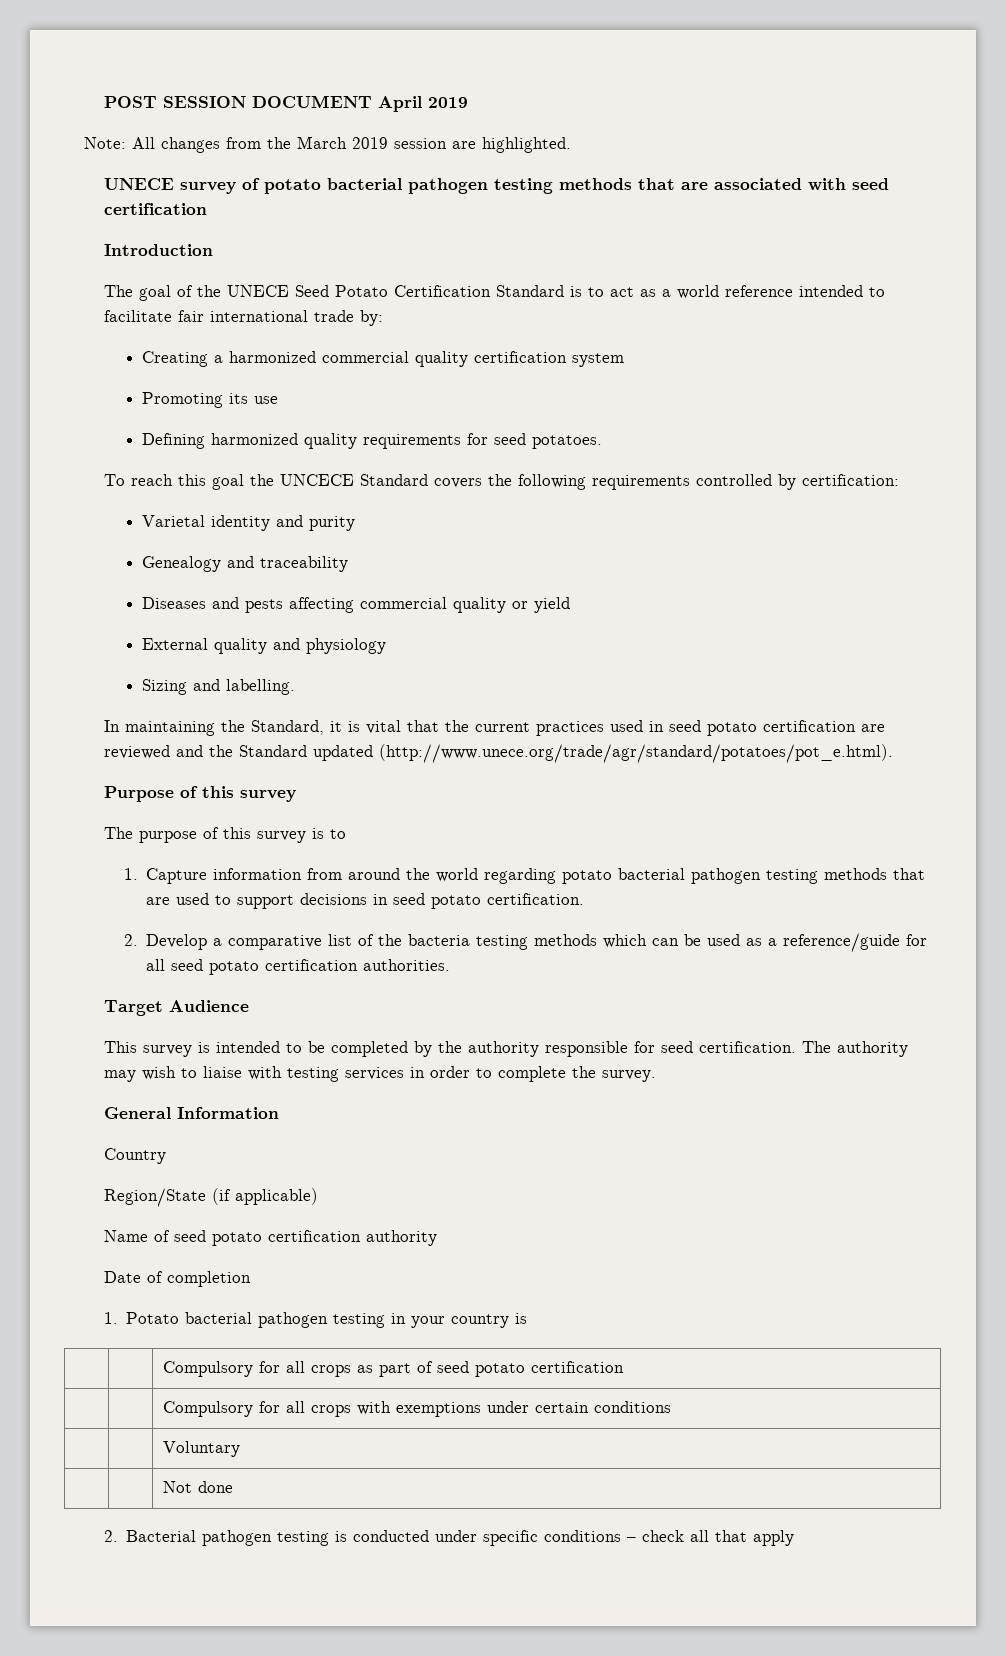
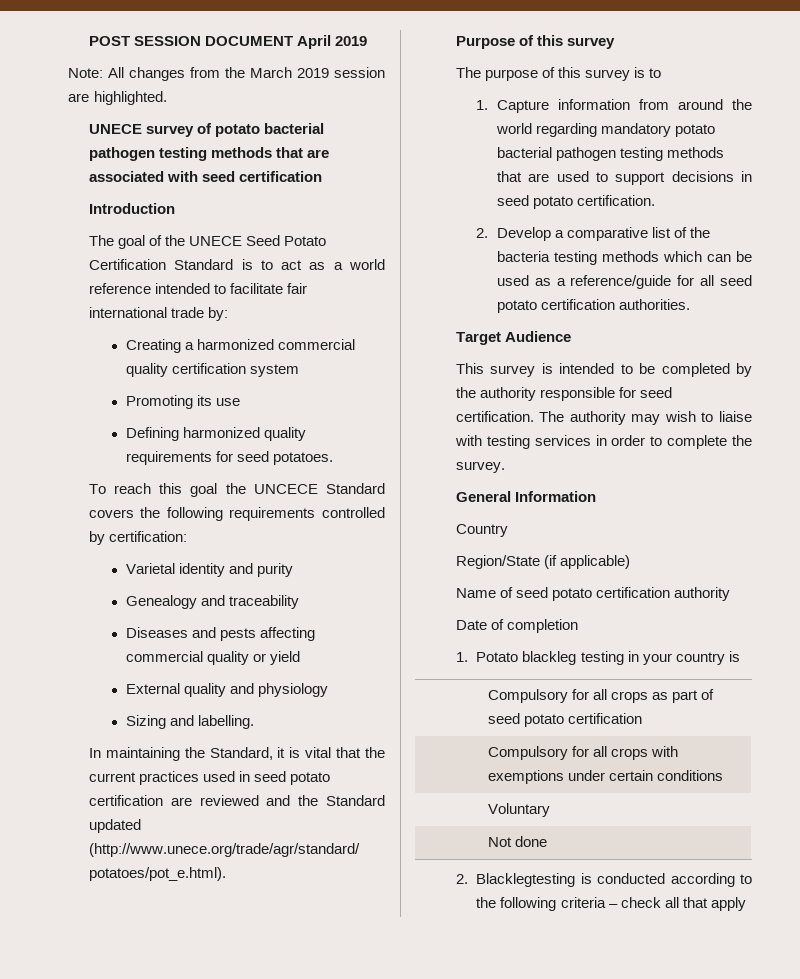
- 1. Capture information from around the world regarding potato bacterial pathogen testing methods that are used to support decisions in seed potato certification.
+ 1. Capture information from around the world regarding mandatory potato bacterial pathogen testing methods that are used to support decisions in seed potato certification.
- 1. Potato bacterial pathogen testing in your country is
+ 1. Potato blackleg testing in your country is
- 2. Bacterial pathogen testing is conducted under specific conditions – check all that apply
+ 2. Blacklegtesting is conducted according to the following criteria – check all that apply

